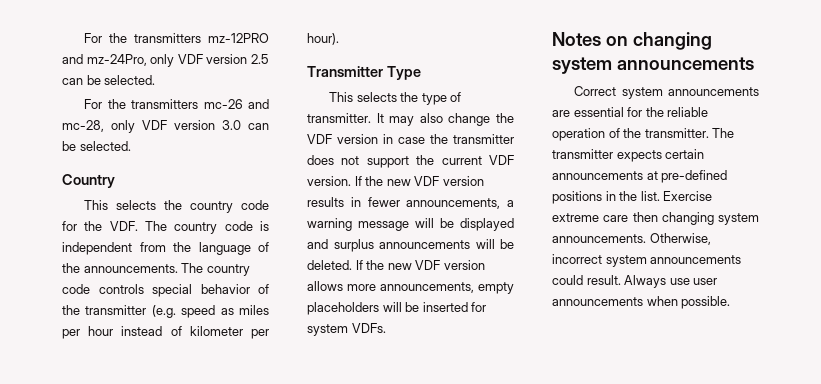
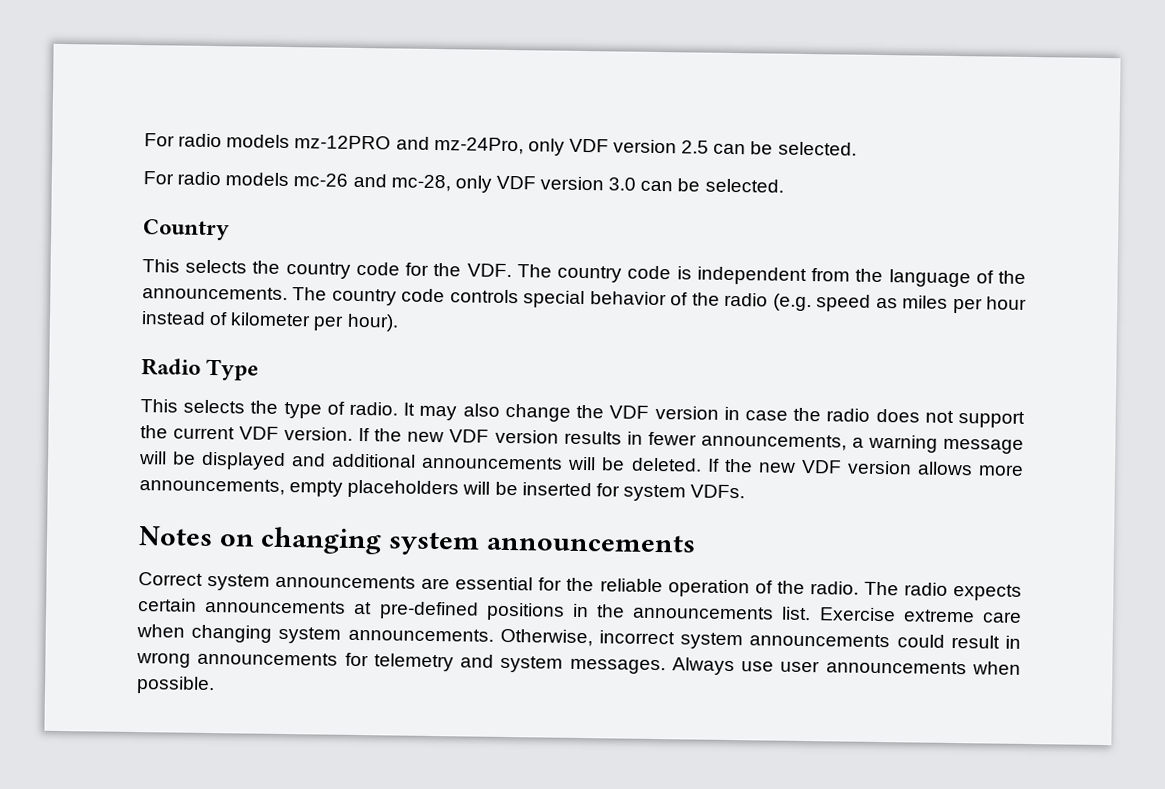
- For the transmitters mz-12PRO and mz-24Pro, only VDF version 2.5 can be selected.
+ For radio models mz-12PRO and mz-24Pro, only VDF version 2.5 can be selected.
- For the transmitters mc-26 and mc-28, only VDF version 3.0 can be selected.
+ For radio models mc-26 and mc-28, only VDF version 3.0 can be selected.
- The country code controls special behavior of the transmitter (e.g. speed as miles per hour instead of kilometer per hour).
+ The country code controls special behavior of the radio (e.g. speed as miles per hour instead of kilometer per hour).
- Transmitter Type
+ Radio Type
- This selects the type of transmitter.
+ This selects the type of radio.
- It may also change the VDF version in case the transmitter does not support the current VDF version.
+ It may also change the VDF version in case the radio does not support the current VDF version.
- If the new VDF version results in fewer announcements, a warning message will be displayed and surplus announcements will be deleted.
+ If the new VDF version results in fewer announcements, a warning message will be displayed and additional announcements will be deleted.
- Correct system announcements are essential for the reliable operation of the transmitter. The transmitter expects certain announcements at pre-defined positions in the list.
+ Correct system announcements are essential for the reliable operation of the radio. The radio expects certain announcements at pre-defined positions in the announcements list.
- Exercise extreme care then changing system announcements.
+ Exercise extreme care when changing system announcements.
- Otherwise, incorrect system announcements could result.
+ Otherwise, incorrect system announcements could result in wrong announcements for telemetry and system messages.

